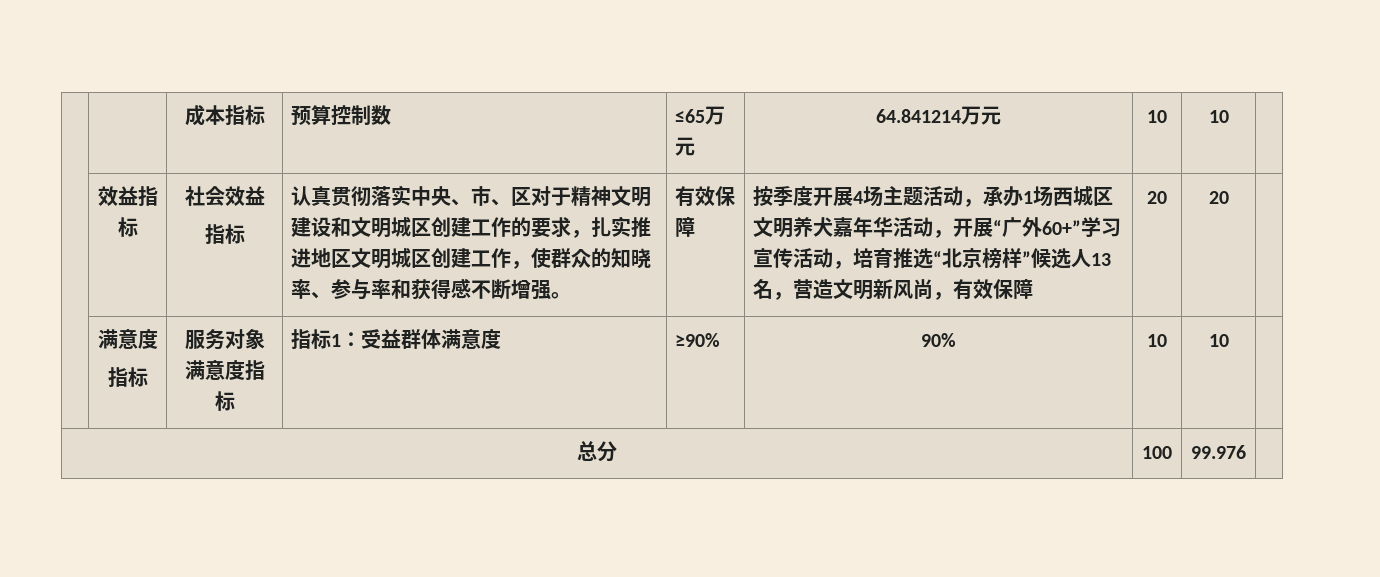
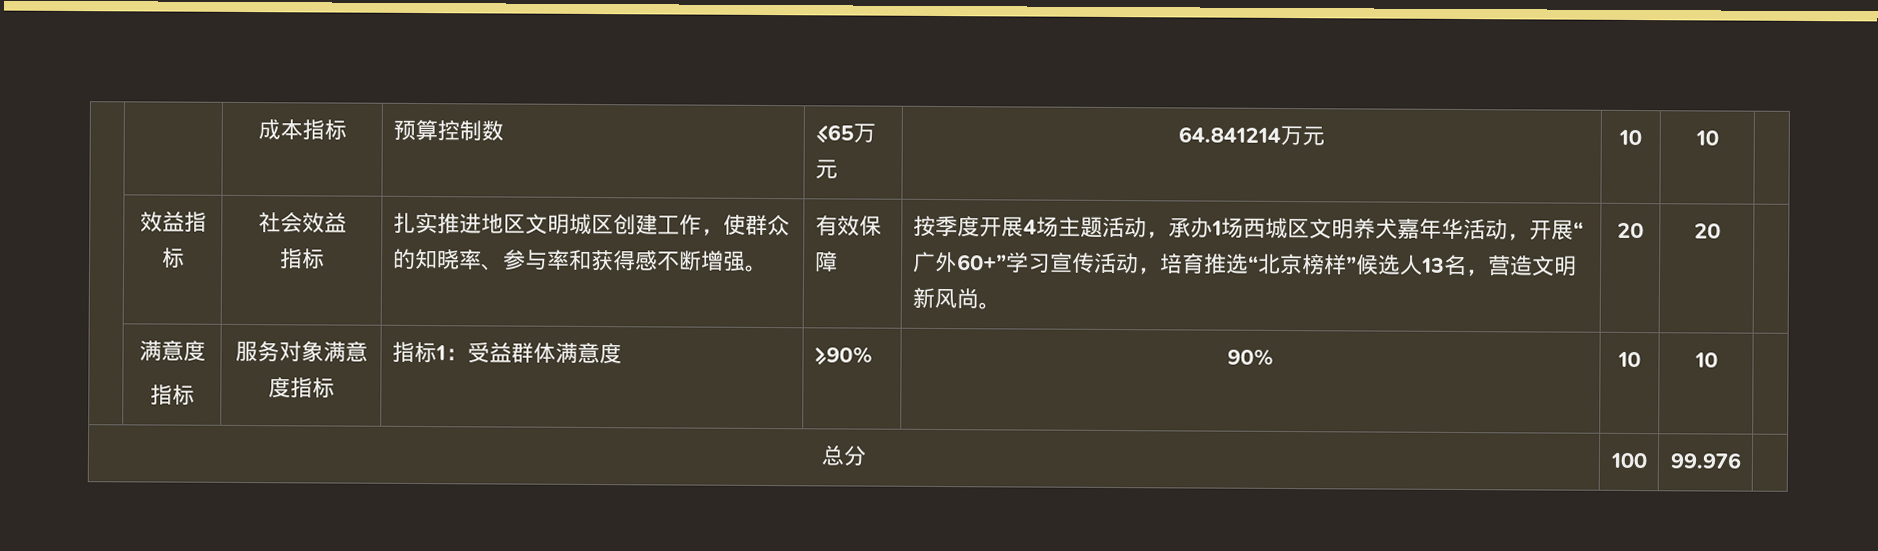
- 认真贯彻落实中央、市、区对于精神文明建设和文明城区创建工作的要求，扎实推进地区文明城区创建工作，使群众的知晓率、参与率和获得感不断增强。
+ 扎实推进地区文明城区创建工作，使群众的知晓率、参与率和获得感不断增强。
- 按季度开展4场主题活动，承办1场西城区文明养犬嘉年华活动，开展“广外60+”学习宣传活动，培育推选“北京榜样”候选人13名，营造文明新风尚，有效保障
+ 按季度开展4场主题活动，承办1场西城区文明养犬嘉年华活动，开展“广外60+”学习宣传活动，培育推选“北京榜样”候选人13名，营造文明新风尚。

